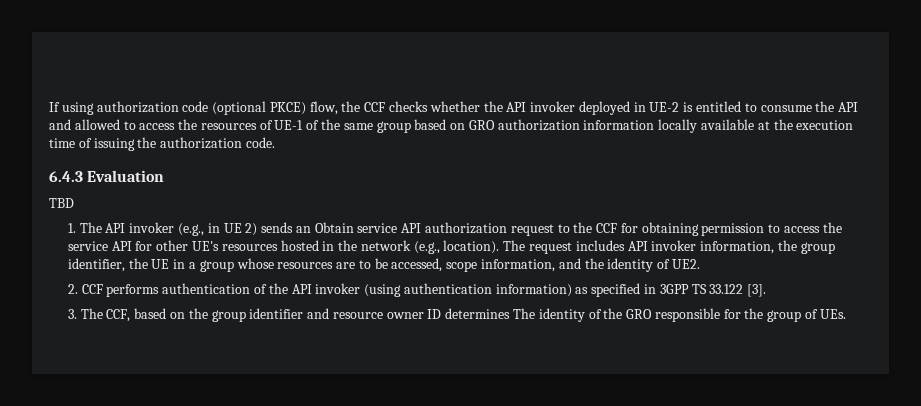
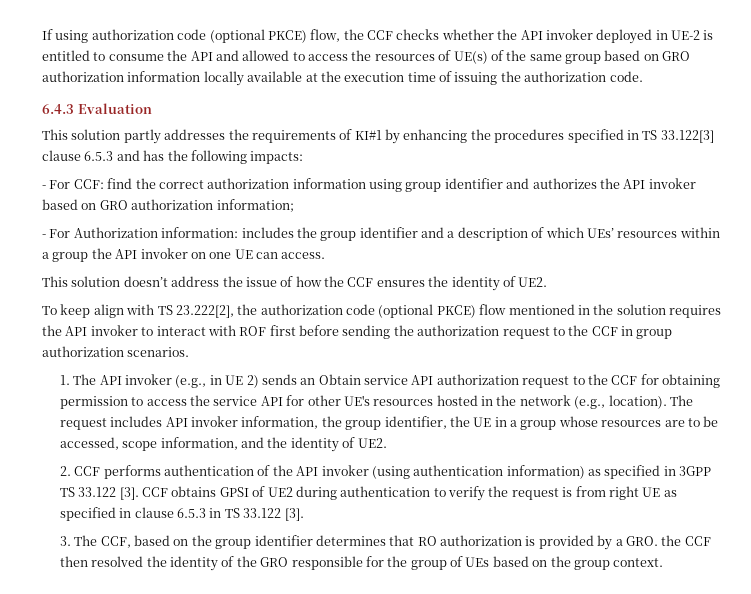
- If using authorization code (optional PKCE) flow, the CCF checks whether the API invoker deployed in UE-2 is entitled to consume the API and allowed to access the resources of UE-1 of the same group based on GRO authorization information locally available at the execution time of issuing the authorization code.
+ If using authorization code (optional PKCE) flow, the CCF checks whether the API invoker deployed in UE-2 is entitled to consume the API and allowed to access the resources of UE(s) of the same group based on GRO authorization information locally available at the execution time of issuing the authorization code.
- TBD
+ This solution partly addresses the requirements of KI#1 by enhancing the procedures specified in TS 33.122[3] clause 6.5.3 and has the following impacts:
+ - For CCF: find the correct authorization information using group identifier and authorizes the API invoker based on GRO authorization information;
+ - For Authorization information: includes the group identifier and a description of which UEs’ resources within a group the API invoker on one UE can access.
+ This solution doesn’t address the issue of how the CCF ensures the identity of UE2.
+ To keep align with TS 23.222[2], the authorization code (optional PKCE) flow mentioned in the solution requires the API invoker to interact with ROF first before sending the authorization request to the CCF in group authorization scenarios.
+ CCF obtains GPSI of UE2 during authentication to verify the request is from right UE as specified in clause 6.5.3 in TS 33.122 [3].
- 3. The CCF, based on the group identifier and resource owner ID determines The identity of the GRO responsible for the group of UEs.
+ 3. The CCF, based on the group identifier determines that RO authorization is provided by a GRO. the CCF then resolved the identity of the GRO responsible for the group of UEs based on the group context.

